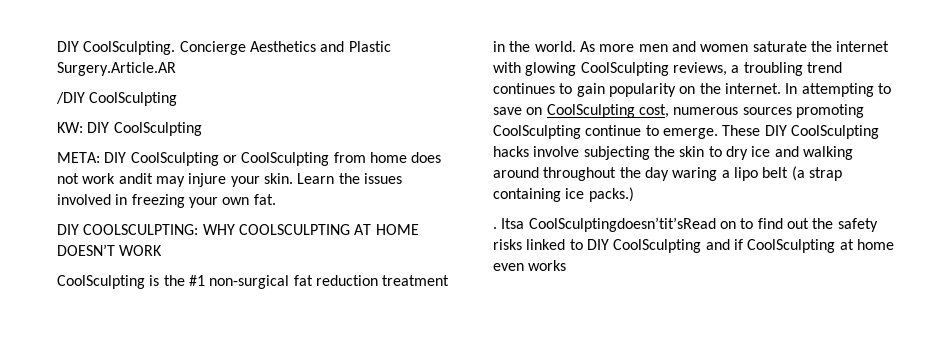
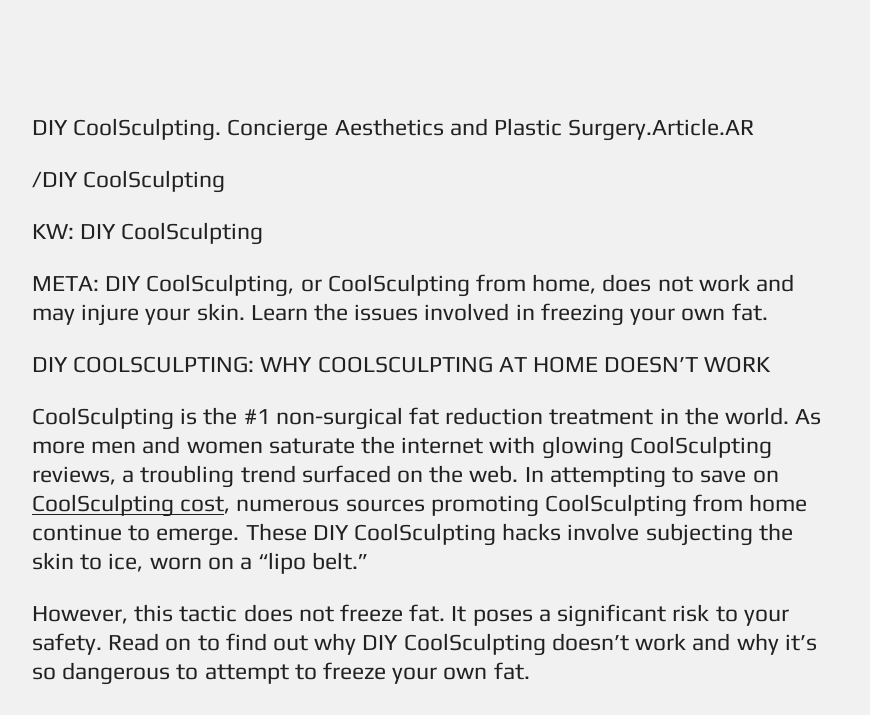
- META: DIY CoolSculpting or CoolSculpting from home does not work andit may injure your skin.
+ META: DIY CoolSculpting, or CoolSculpting from home, does not work and may injure your skin.
- As more men and women saturate the internet with glowing CoolSculpting reviews, a troubling trend continues to gain popularity on the internet.
+ As more men and women saturate the internet with glowing CoolSculpting reviews, a troubling trend surfaced on the web.
- In attempting to save on CoolSculpting cost, numerous sources promoting CoolSculpting continue to emerge.
+ In attempting to save on CoolSculpting cost, numerous sources promoting CoolSculpting from home continue to emerge.
- These DIY CoolSculpting hacks involve subjecting the skin to dry ice and walking around throughout the day waring a lipo belt (a strap containing ice packs.)
- . Itsa CoolSculptingdoesn’tit’sRead on to find out the safety risks linked to DIY CoolSculpting and if CoolSculpting at home even works
+ These DIY CoolSculpting hacks involve subjecting the skin to ice, worn on a “lipo belt.”
+ However, this tactic does not freeze fat. It poses a significant risk to your safety. Read on to find out why DIY CoolSculpting doesn’t work and why it’s so dangerous to attempt to freeze your own fat.

